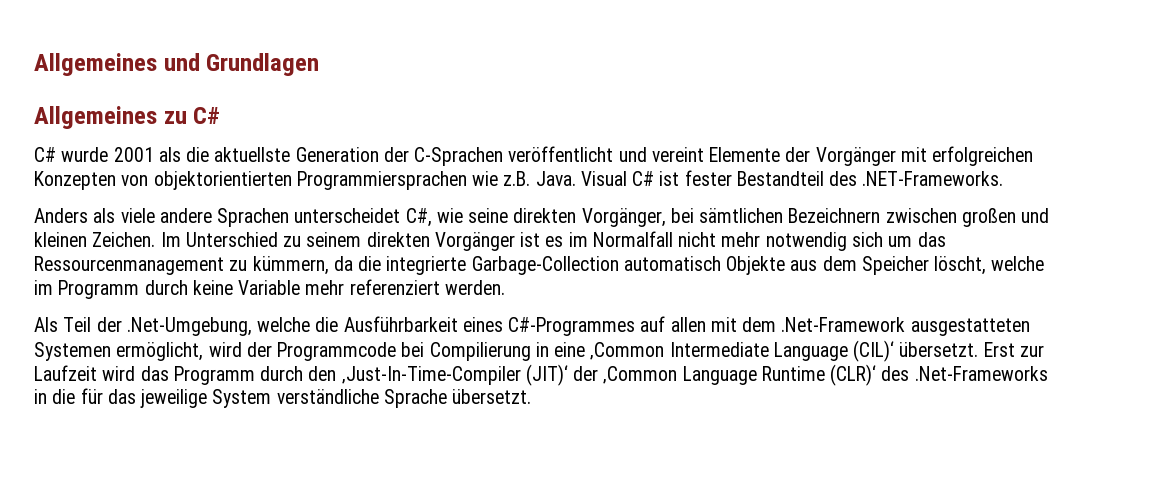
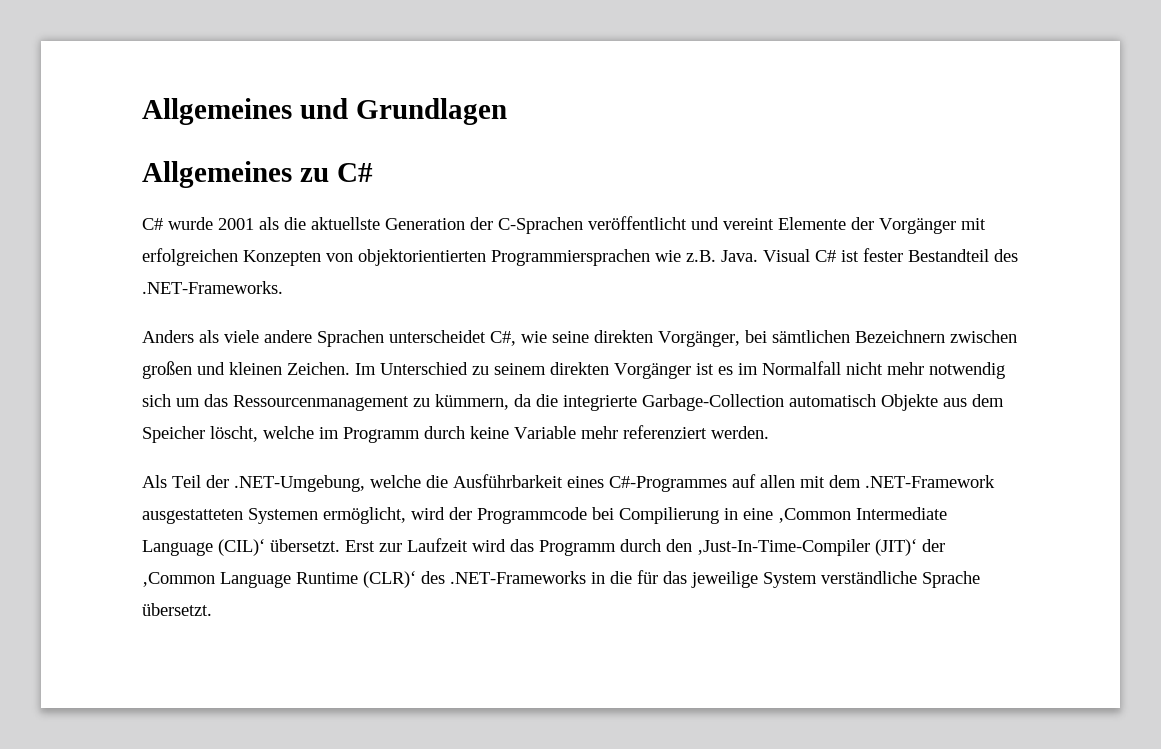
- Als Teil der .Net-Umgebung, welche die Ausführbarkeit eines C#-Programmes auf allen mit dem .Net-Framework ausgestatteten Systemen ermöglicht, wird der Programmcode bei Compilierung in eine ‚Common Intermediate Language (CIL)‘ übersetzt.
+ Als Teil der .NET-Umgebung, welche die Ausführbarkeit eines C#-Programmes auf allen mit dem .NET-Framework ausgestatteten Systemen ermöglicht, wird der Programmcode bei Compilierung in eine ‚Common Intermediate Language (CIL)‘ übersetzt.
- Erst zur Laufzeit wird das Programm durch den ‚Just-In-Time-Compiler (JIT)‘ der ‚Common Language Runtime (CLR)‘ des .Net-Frameworks in die für das jeweilige System verständliche Sprache übersetzt.
+ Erst zur Laufzeit wird das Programm durch den ‚Just-In-Time-Compiler (JIT)‘ der ‚Common Language Runtime (CLR)‘ des .NET-Frameworks in die für das jeweilige System verständliche Sprache übersetzt.

